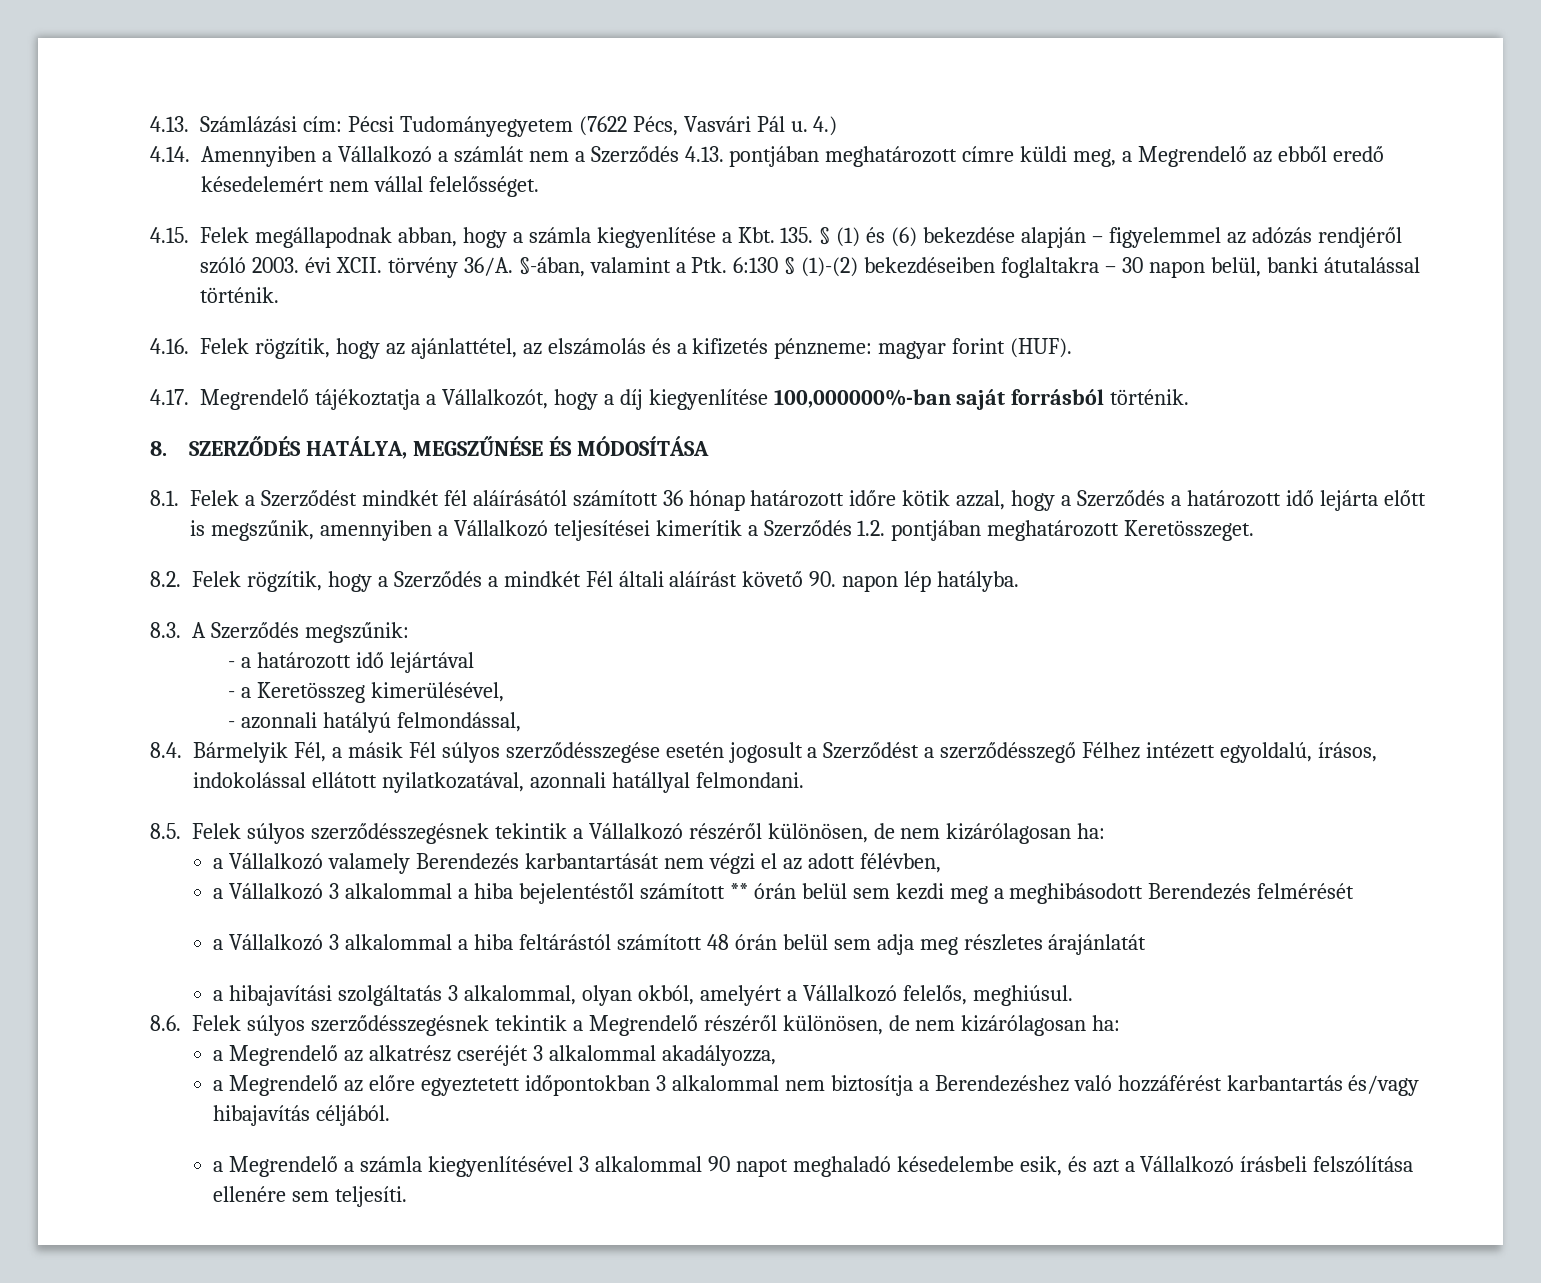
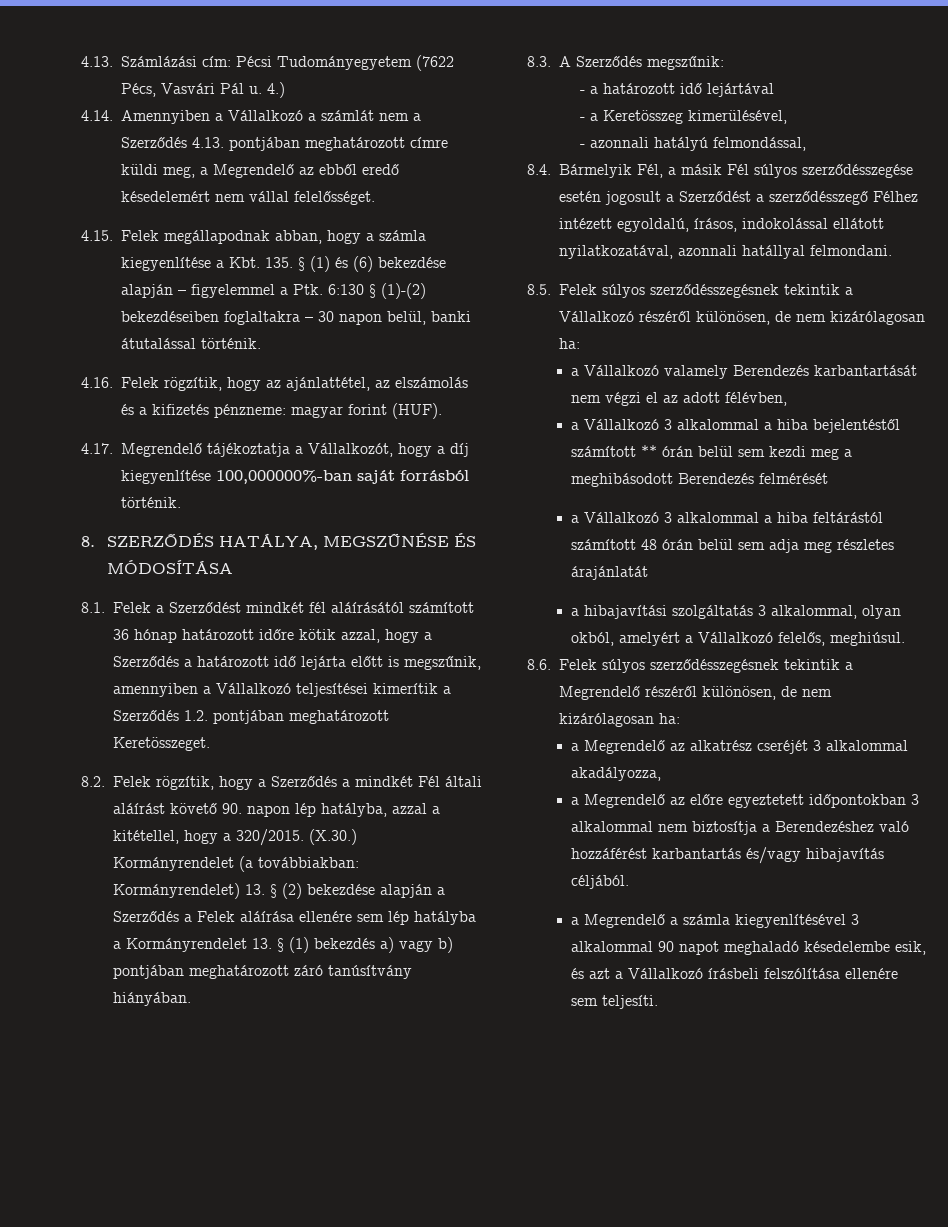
- 4.15. Felek megállapodnak abban, hogy a számla kiegyenlítése a Kbt. 135. § (1) és (6) bekezdése alapján – figyelemmel az adózás rendjéről szóló 2003. évi XCII. törvény 36/A. §-ában, valamint a Ptk. 6:130 § (1)-(2) bekezdéseiben foglaltakra – 30 napon belül, banki átutalással történik.
+ 4.15. Felek megállapodnak abban, hogy a számla kiegyenlítése a Kbt. 135. § (1) és (6) bekezdése alapján – figyelemmel a Ptk. 6:130 § (1)-(2) bekezdéseiben foglaltakra – 30 napon belül, banki átutalással történik.
- 8.2. Felek rögzítik, hogy a Szerződés a mindkét Fél általi aláírást követő 90. napon lép hatályba.
+ 8.2. Felek rögzítik, hogy a Szerződés a mindkét Fél általi aláírást követő 90. napon lép hatályba, azzal a kitétellel, hogy a 320/2015. (X.30.) Kormányrendelet (a továbbiakban: Kormányrendelet) 13. § (2) bekezdése alapján a Szerződés a Felek aláírása ellenére sem lép hatályba a Kormányrendelet 13. § (1) bekezdés a) vagy b) pontjában meghatározott záró tanúsítvány hiányában.

